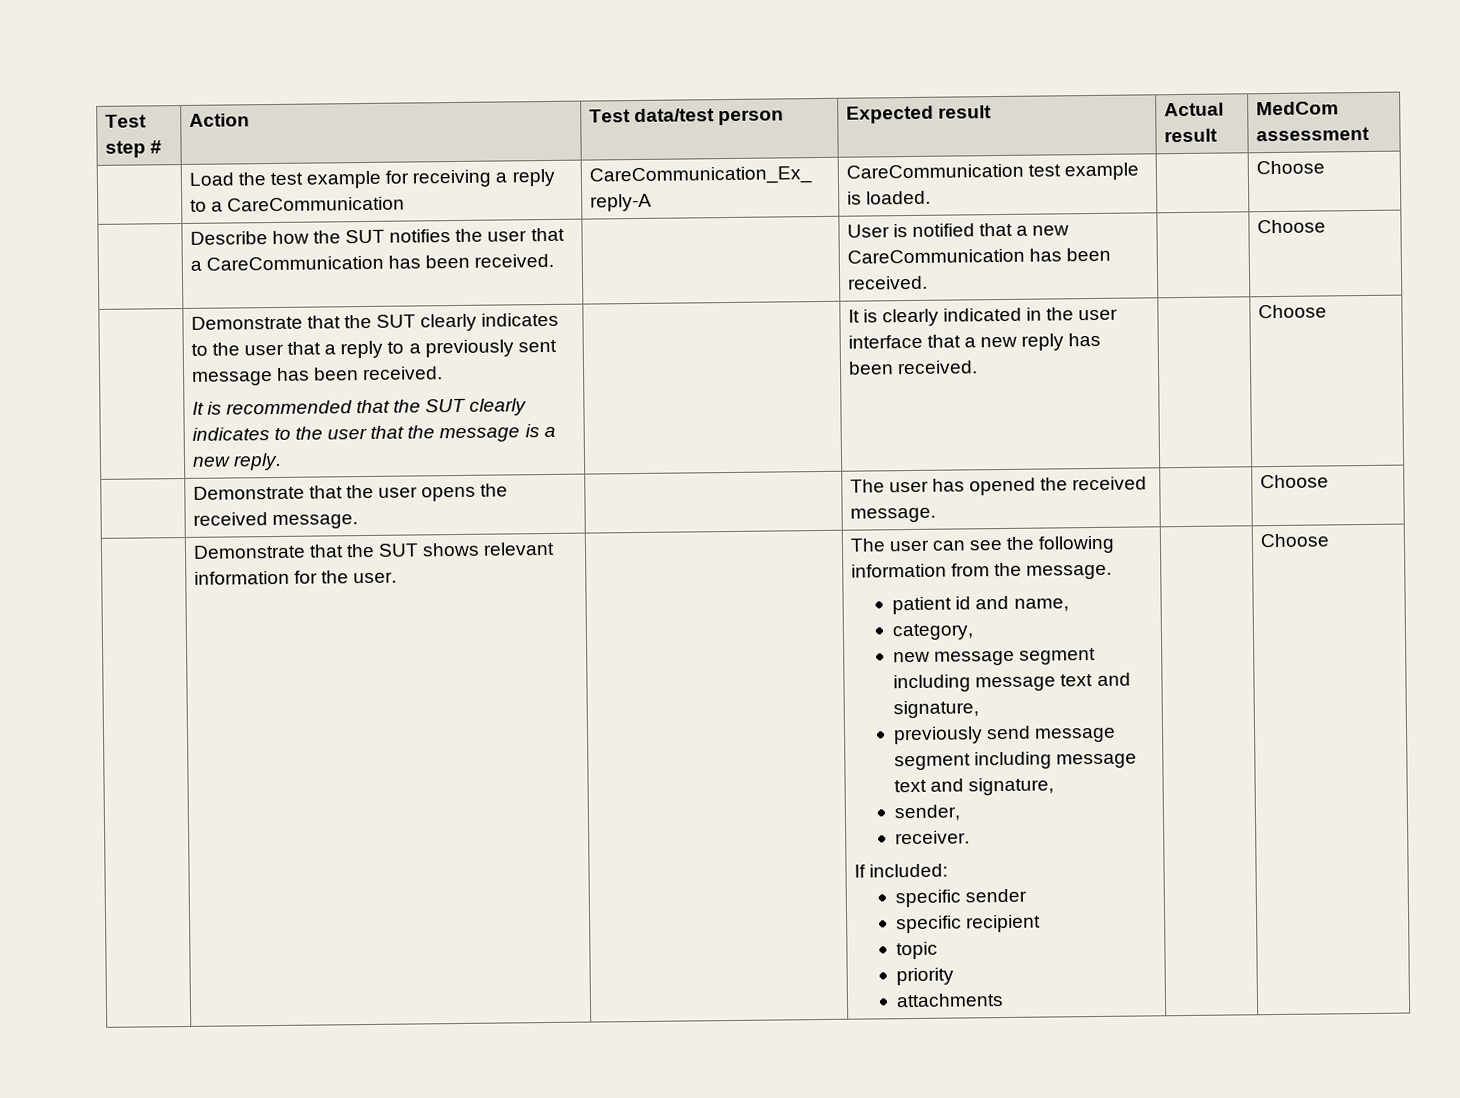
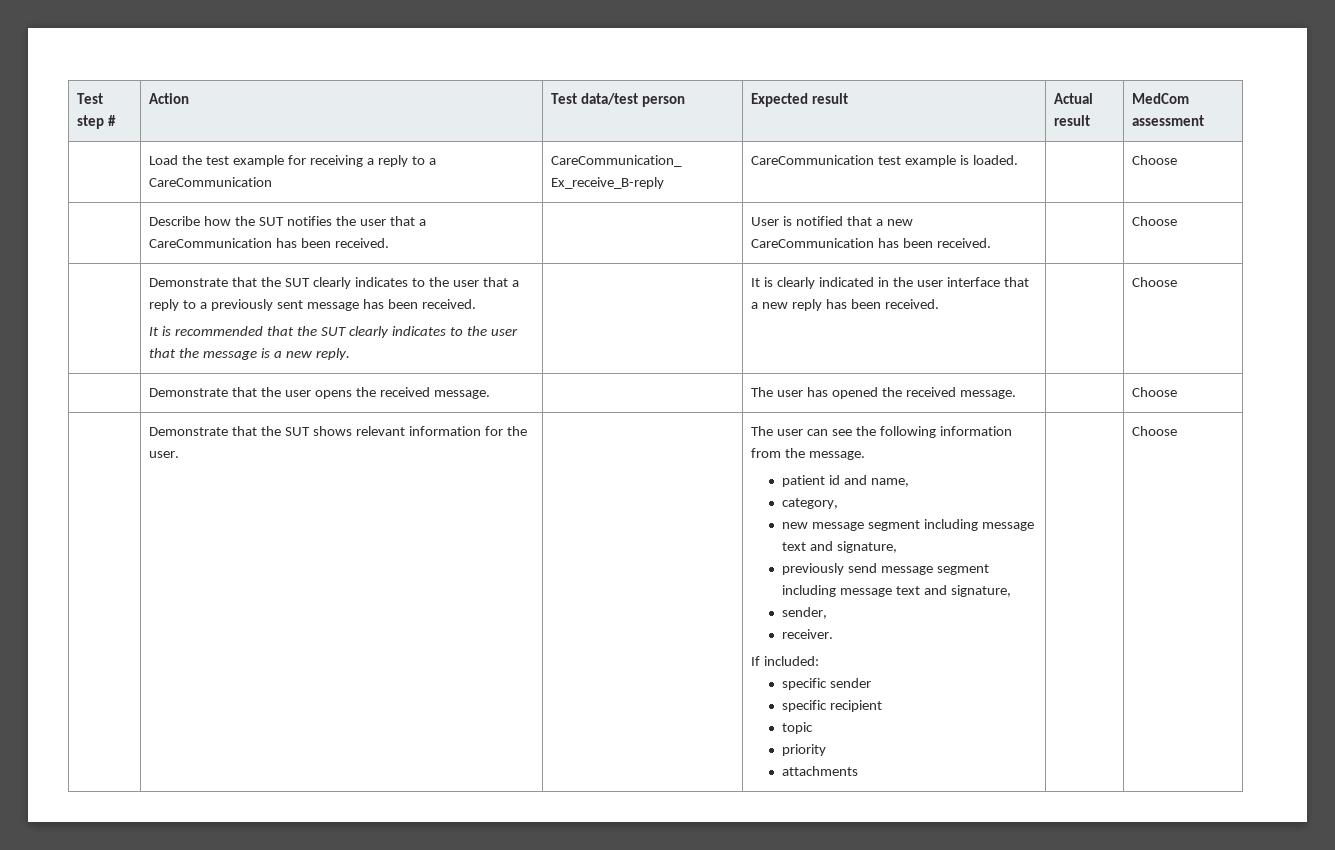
- | Load the test example for receiving a reply to a CareCommunication | CareCommunication_Ex_ reply-A | CareCommunication test example is loaded. | | Choose
+ | Load the test example for receiving a reply to a CareCommunication | CareCommunication_ Ex_receive_B-reply | CareCommunication test example is loaded. | | Choose

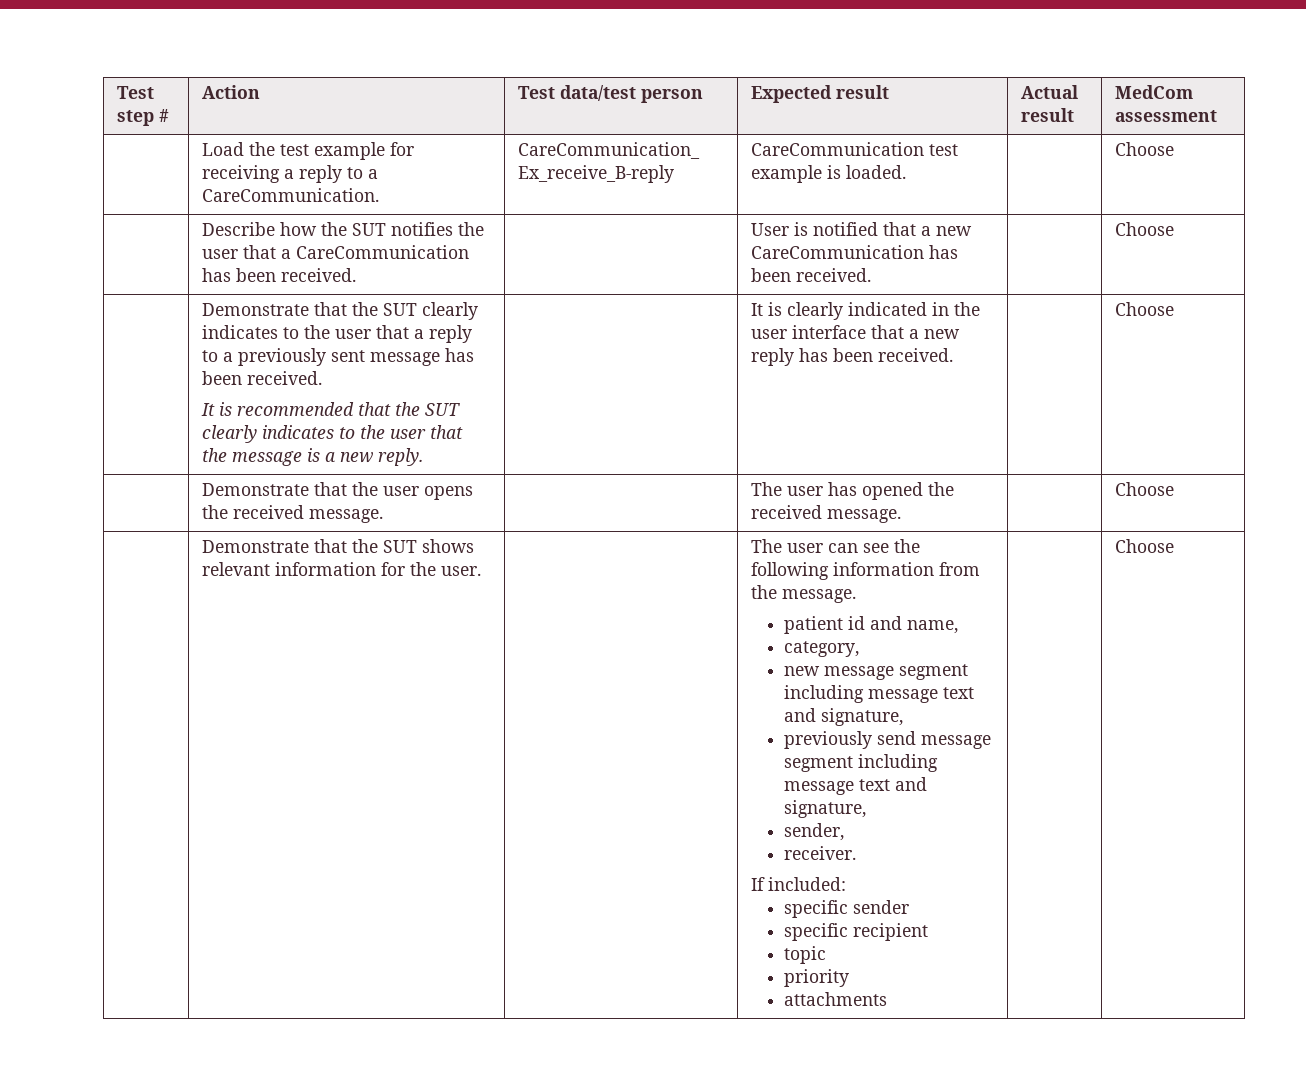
- | Load the test example for receiving a reply to a CareCommunication | CareCommunication_ Ex_receive_B-reply | CareCommunication test example is loaded. | | Choose
+ | Load the test example for receiving a reply to a CareCommunication. | CareCommunication_ Ex_receive_B-reply | CareCommunication test example is loaded. | | Choose

